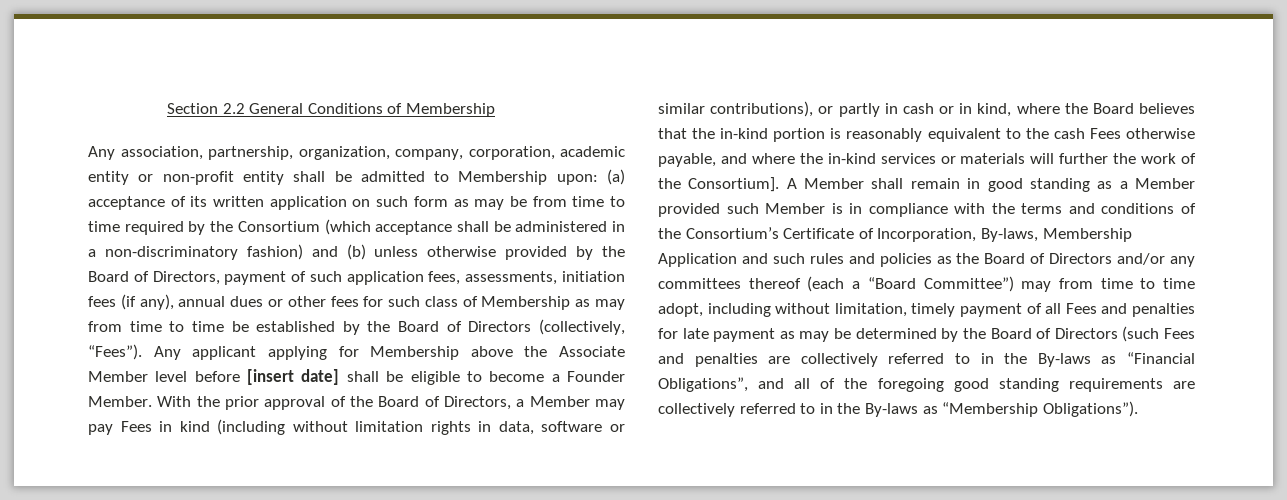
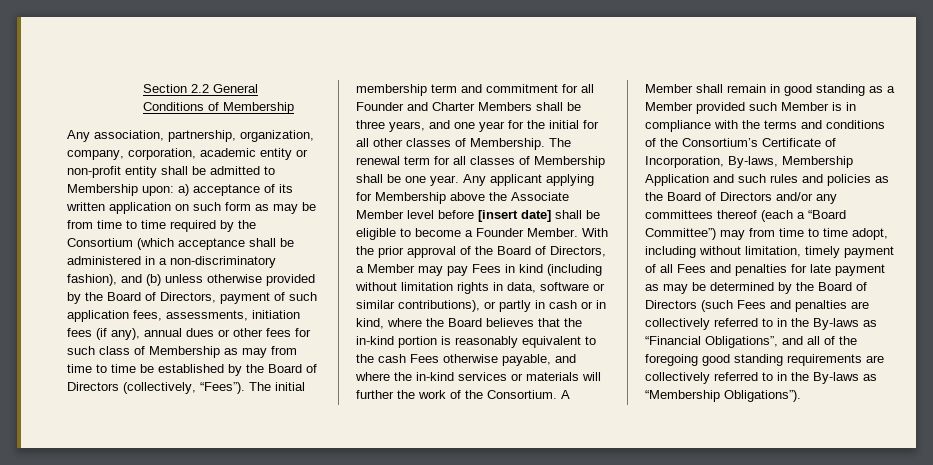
- (a) acceptance of its written application on such form as may be from time to time required by the Consortium (which acceptance shall be administered in a non-discriminatory fashion) and (b) unless otherwise provided by the Board of Directors, payment of such application fees, assessments, initiation fees (if any), annual dues or other fees for such class of Membership as may from time to time be established by the Board of Directors (collectively, “Fees”).
+ a) acceptance of its written application on such form as may be from time to time required by the Consortium (which acceptance shall be administered in a non-discriminatory fashion), and (b) unless otherwise provided by the Board of Directors, payment of such application fees, assessments, initiation fees (if any), annual dues or other fees for such class of Membership as may from time to time be established by the Board of Directors (collectively, “Fees”).
+ The initial membership term and commitment for all Founder and Charter Members shall be three years, and one year for the initial for all other classes of Membership. The renewal term for all classes of Membership shall be one year.
- With the prior approval of the Board of Directors, a Member may pay Fees in kind (including without limitation rights in data, software or similar contributions), or partly in cash or in kind, where the Board believes that the in-kind portion is reasonably equivalent to the cash Fees otherwise payable, and where the in-kind services or materials will further the work of the Consortium].
+ With the prior approval of the Board of Directors, a Member may pay Fees in kind (including without limitation rights in data, software or similar contributions), or partly in cash or in kind, where the Board believes that the in-kind portion is reasonably equivalent to the cash Fees otherwise payable, and where the in-kind services or materials will further the work of the Consortium.

